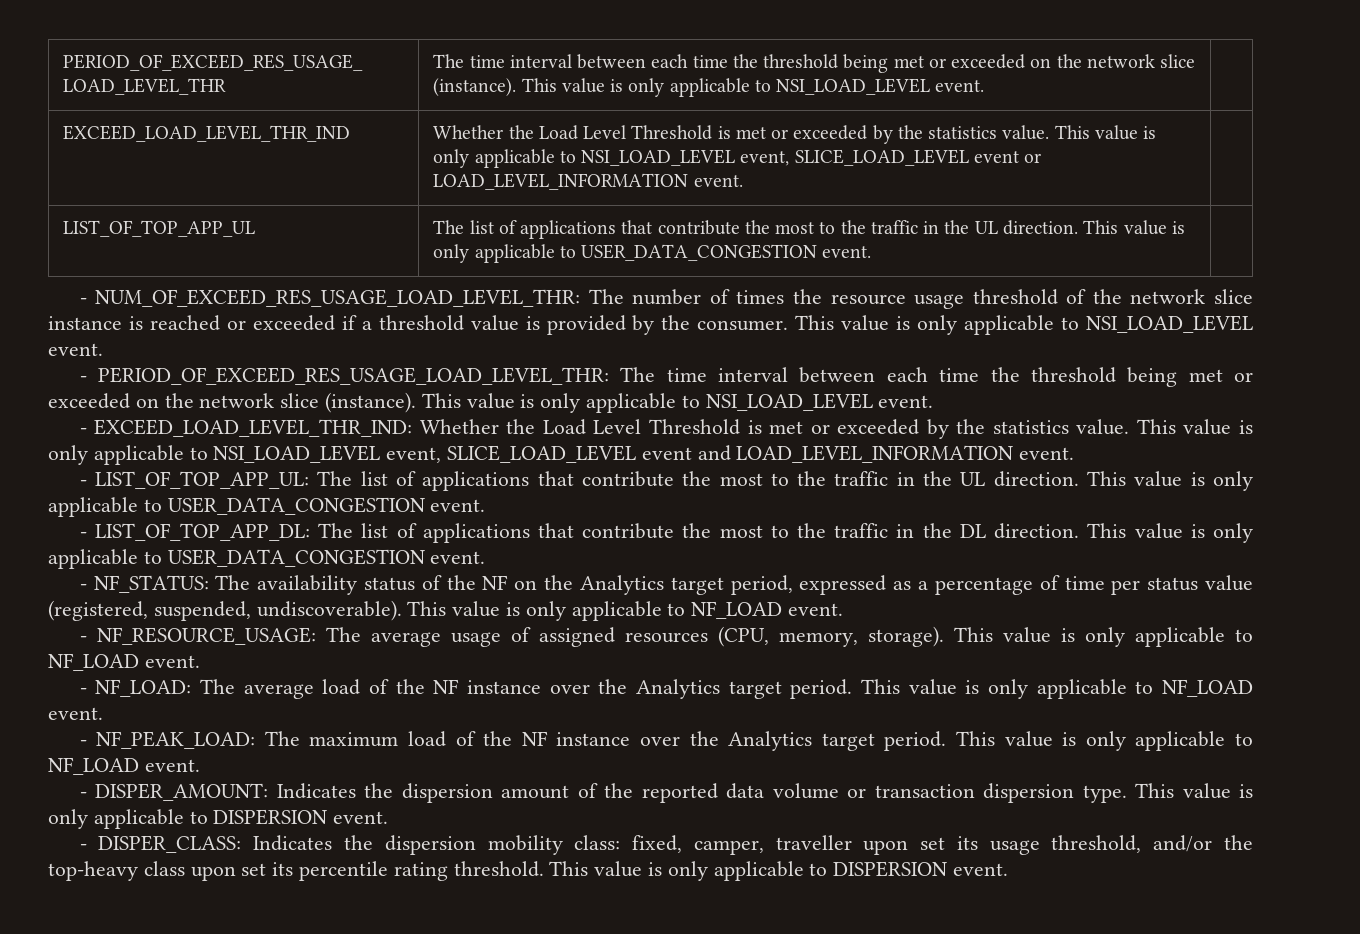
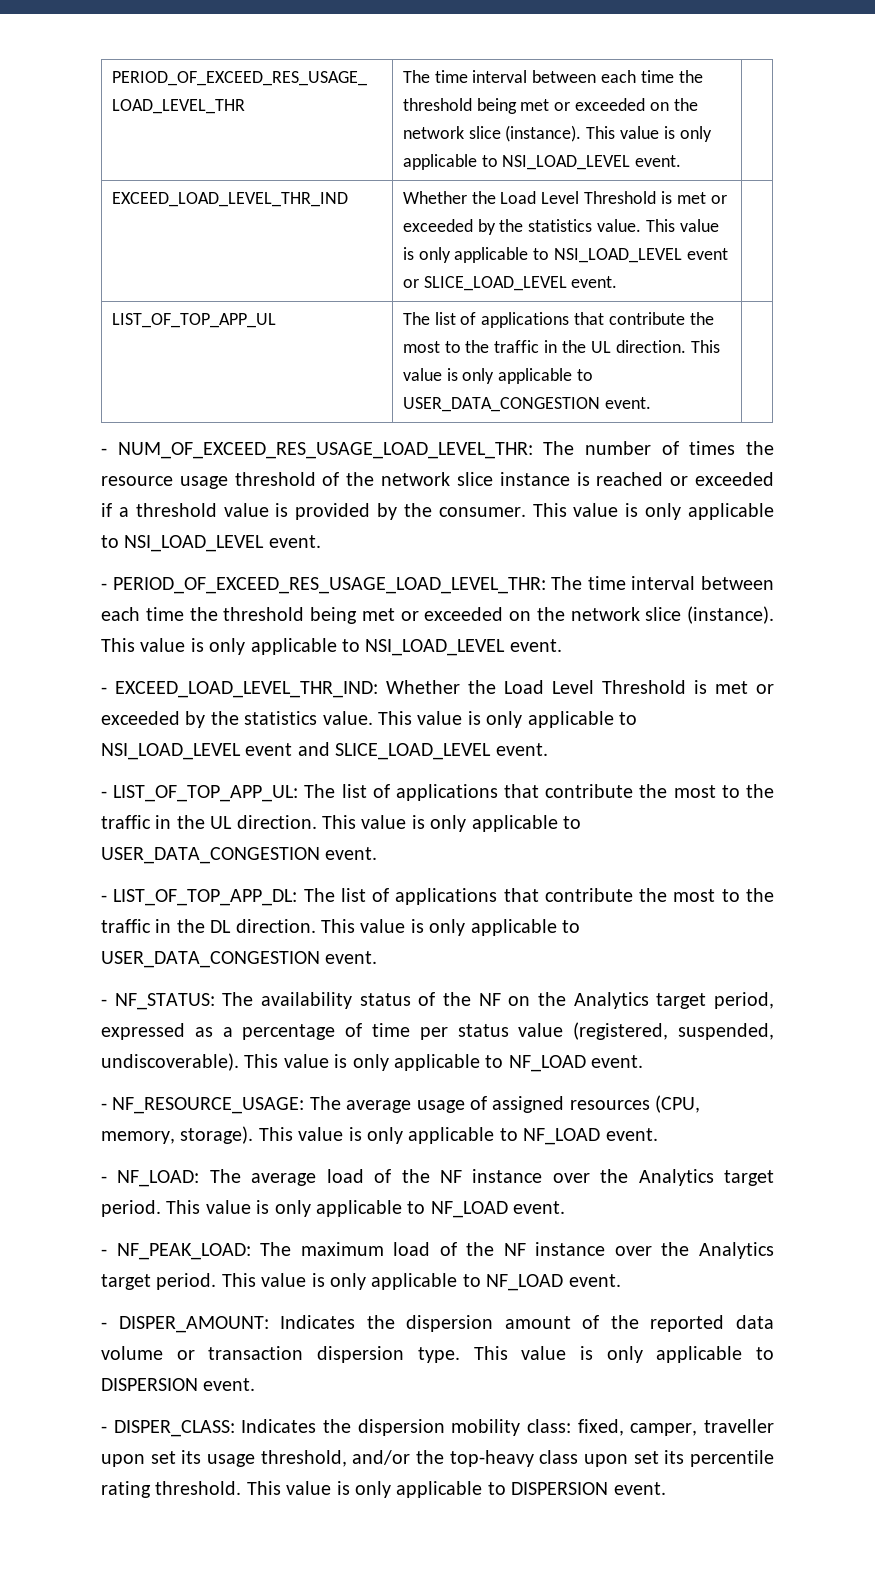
- EXCEED_LOAD_LEVEL_THR_IND | Whether the Load Level Threshold is met or exceeded by the statistics value. This value is only applicable to NSI_LOAD_LEVEL event, SLICE_LOAD_LEVEL event or LOAD_LEVEL_INFORMATION event. |
+ EXCEED_LOAD_LEVEL_THR_IND | Whether the Load Level Threshold is met or exceeded by the statistics value. This value is only applicable to NSI_LOAD_LEVEL event or SLICE_LOAD_LEVEL event. |
- This value is only applicable to NSI_LOAD_LEVEL event, SLICE_LOAD_LEVEL event and LOAD_LEVEL_INFORMATION event.
+ This value is only applicable to NSI_LOAD_LEVEL event and SLICE_LOAD_LEVEL event.

